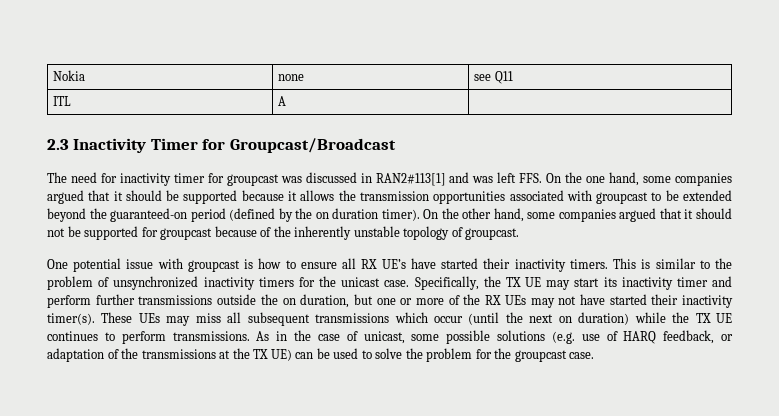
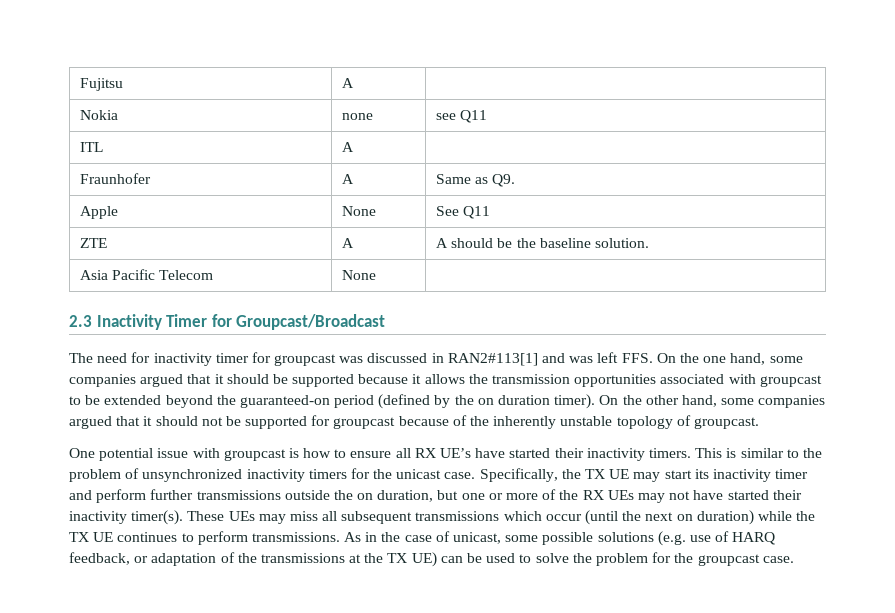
+ Fujitsu | A |
+ Fraunhofer | A | Same as Q9.
+ Apple | None | See Q11
+ ZTE | A | A should be the baseline solution.
+ Asia Pacific Telecom | None |

